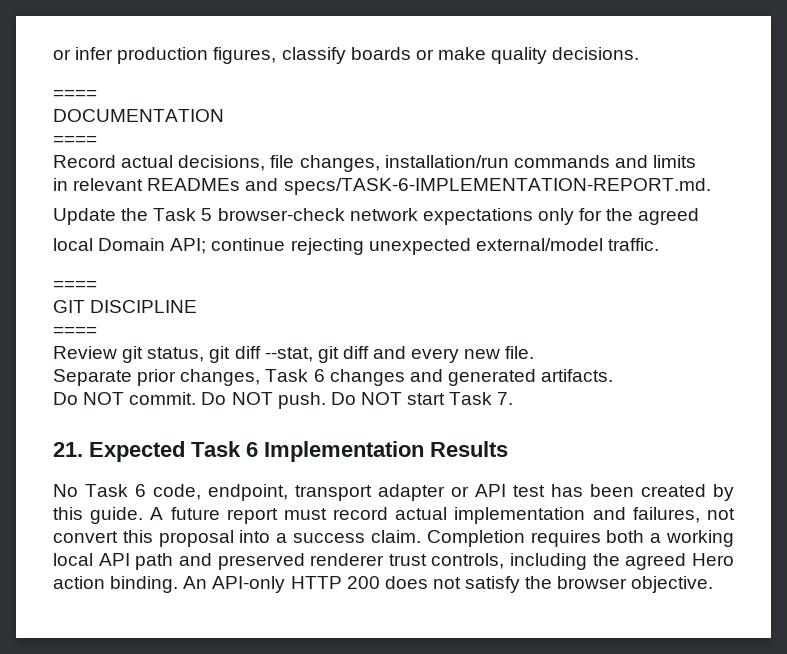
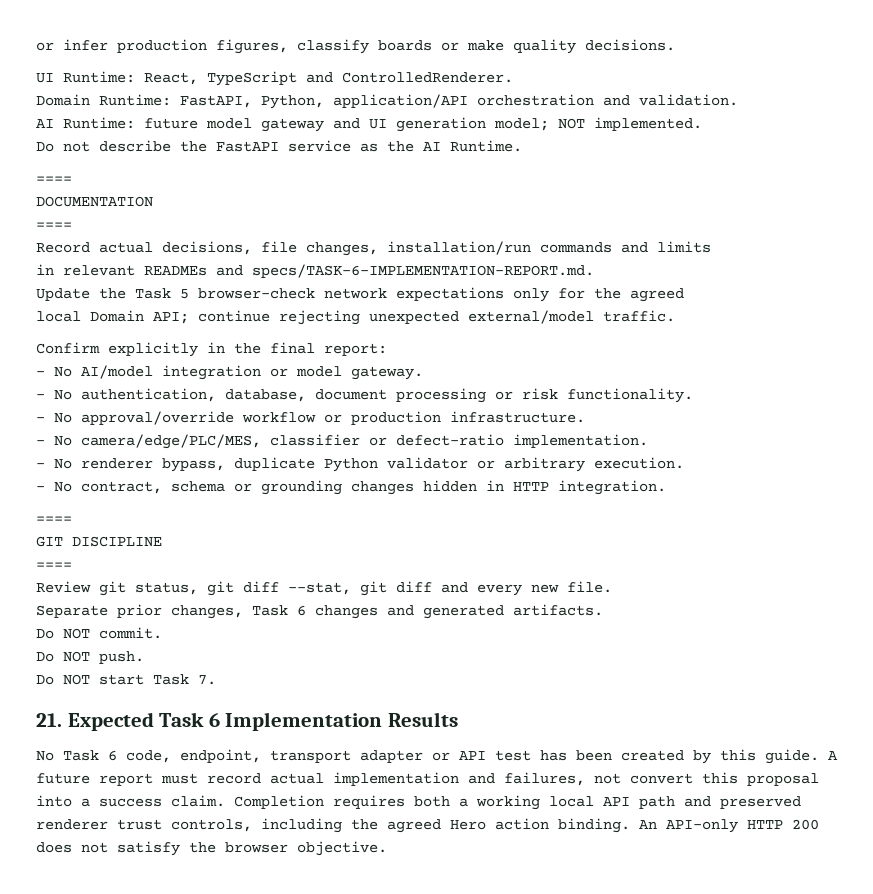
+ UI Runtime: React, TypeScript and ControlledRenderer.
+ Domain Runtime: FastAPI, Python, application/API orchestration and validation.
+ AI Runtime: future model gateway and UI generation model; NOT implemented.
+ Do not describe the FastAPI service as the AI Runtime.
+ Confirm explicitly in the final report:
+ - No AI/model integration or model gateway.
+ - No authentication, database, document processing or risk functionality.
+ - No approval/override workflow or production infrastructure.
+ - No camera/edge/PLC/MES, classifier or defect-ratio implementation.
+ - No renderer bypass, duplicate Python validator or arbitrary execution.
+ - No contract, schema or grounding changes hidden in HTTP integration.
- Do NOT commit. Do NOT push. Do NOT start Task 7.
+ Do NOT commit.
+ Do NOT push.
+ Do NOT start Task 7.

